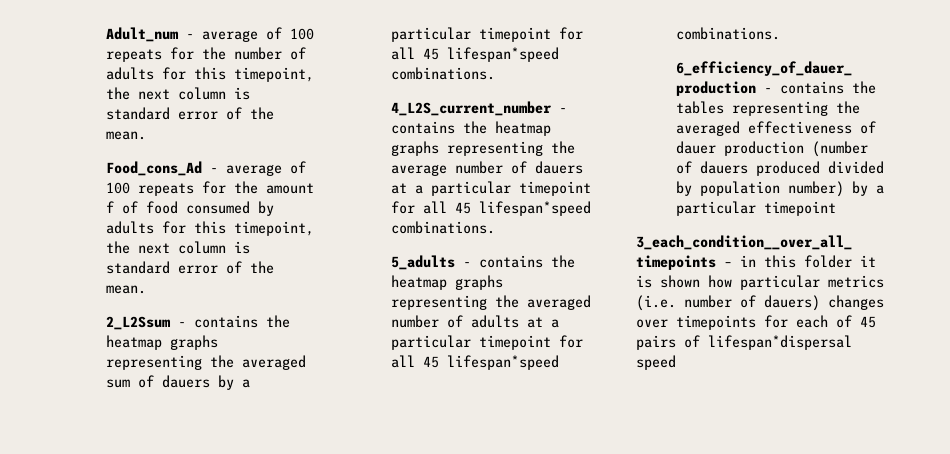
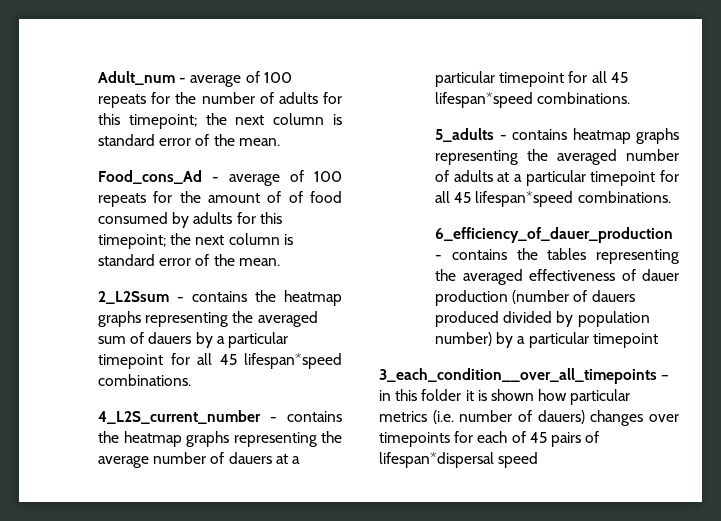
- Adult_num - average of 100 repeats for the number of adults for this timepoint, the next column is standard error of the mean.
+ Adult_num - average of 100 repeats for the number of adults for this timepoint; the next column is standard error of the mean.
- Food_cons_Ad - average of 100 repeats for the amount f of food consumed by adults for this timepoint, the next column is standard error of the mean.
+ Food_cons_Ad - average of 100 repeats for the amount of of food consumed by adults for this timepoint; the next column is standard error of the mean.
- 5_adults - contains the heatmap graphs representing the averaged number of adults at a particular timepoint for all 45 lifespan*speed combinations.
+ 5_adults - contains heatmap graphs representing the averaged number of adults at a particular timepoint for all 45 lifespan*speed combinations.

